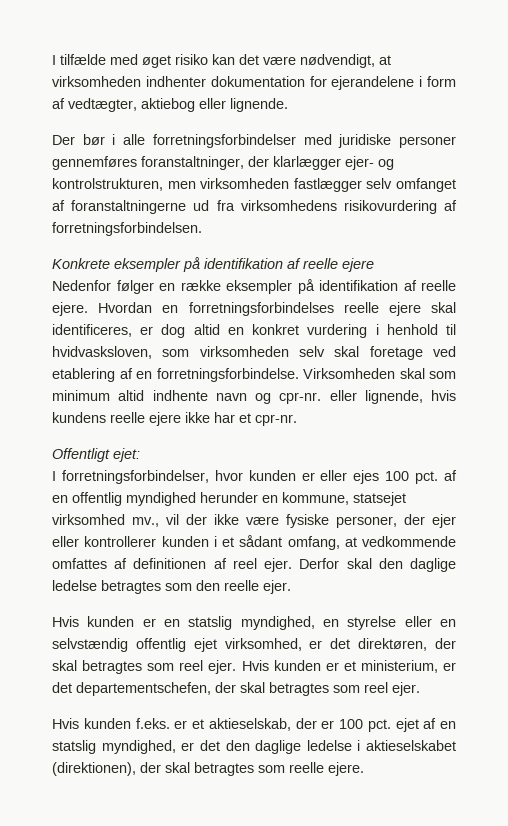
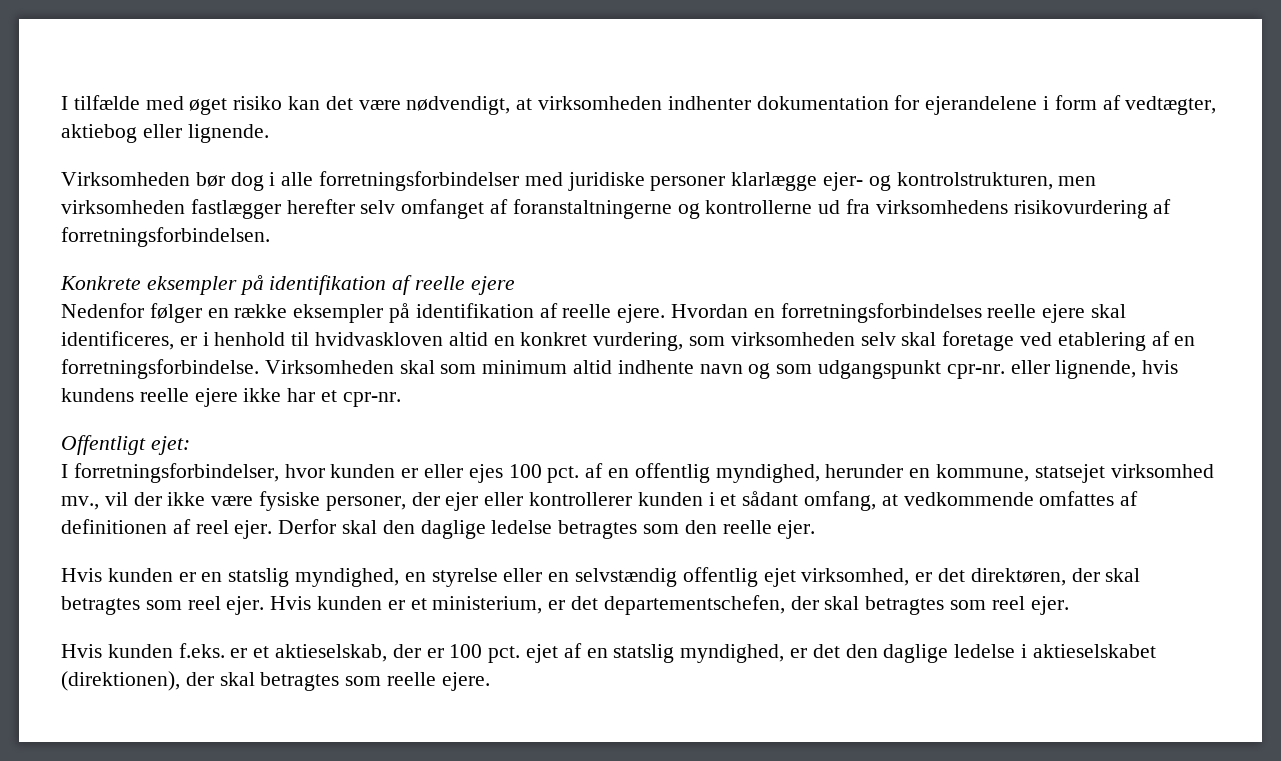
- Der bør i alle forretningsforbindelser med juridiske personer gennemføres foranstaltninger, der klarlægger ejer- og kontrolstrukturen, men virksomheden fastlægger selv omfanget af foranstaltningerne ud fra virksomhedens risikovurdering af forretningsforbindelsen.
+ Virksomheden bør dog i alle forretningsforbindelser med juridiske personer klarlægge ejer- og kontrolstrukturen, men virksomheden fastlægger herefter selv omfanget af foranstaltningerne og kontrollerne ud fra virksomhedens risikovurdering af forretningsforbindelsen.
- Hvordan en forretningsforbindelses reelle ejere skal identificeres, er dog altid en konkret vurdering i henhold til hvidvasksloven, som virksomheden selv skal foretage ved etablering af en forretningsforbindelse.
+ Hvordan en forretningsforbindelses reelle ejere skal identificeres, er i henhold til hvidvaskloven altid en konkret vurdering, som virksomheden selv skal foretage ved etablering af en forretningsforbindelse.
- Virksomheden skal som minimum altid indhente navn og cpr-nr. eller lignende, hvis kundens reelle ejere ikke har et cpr-nr.
+ Virksomheden skal som minimum altid indhente navn og som udgangspunkt cpr-nr. eller lignende, hvis kundens reelle ejere ikke har et cpr-nr.
- I forretningsforbindelser, hvor kunden er eller ejes 100 pct. af en offentlig myndighed herunder en kommune, statsejet virksomhed mv., vil der ikke være fysiske personer, der ejer eller kontrollerer kunden i et sådant omfang, at vedkommende omfattes af definitionen af reel ejer.
+ I forretningsforbindelser, hvor kunden er eller ejes 100 pct. af en offentlig myndighed, herunder en kommune, statsejet virksomhed mv., vil der ikke være fysiske personer, der ejer eller kontrollerer kunden i et sådant omfang, at vedkommende omfattes af definitionen af reel ejer.

